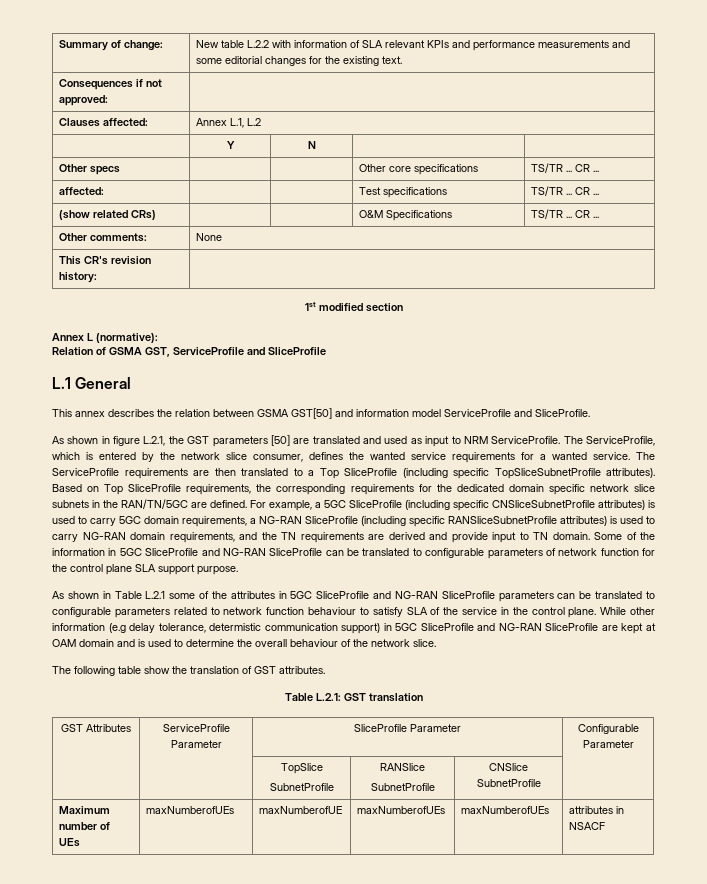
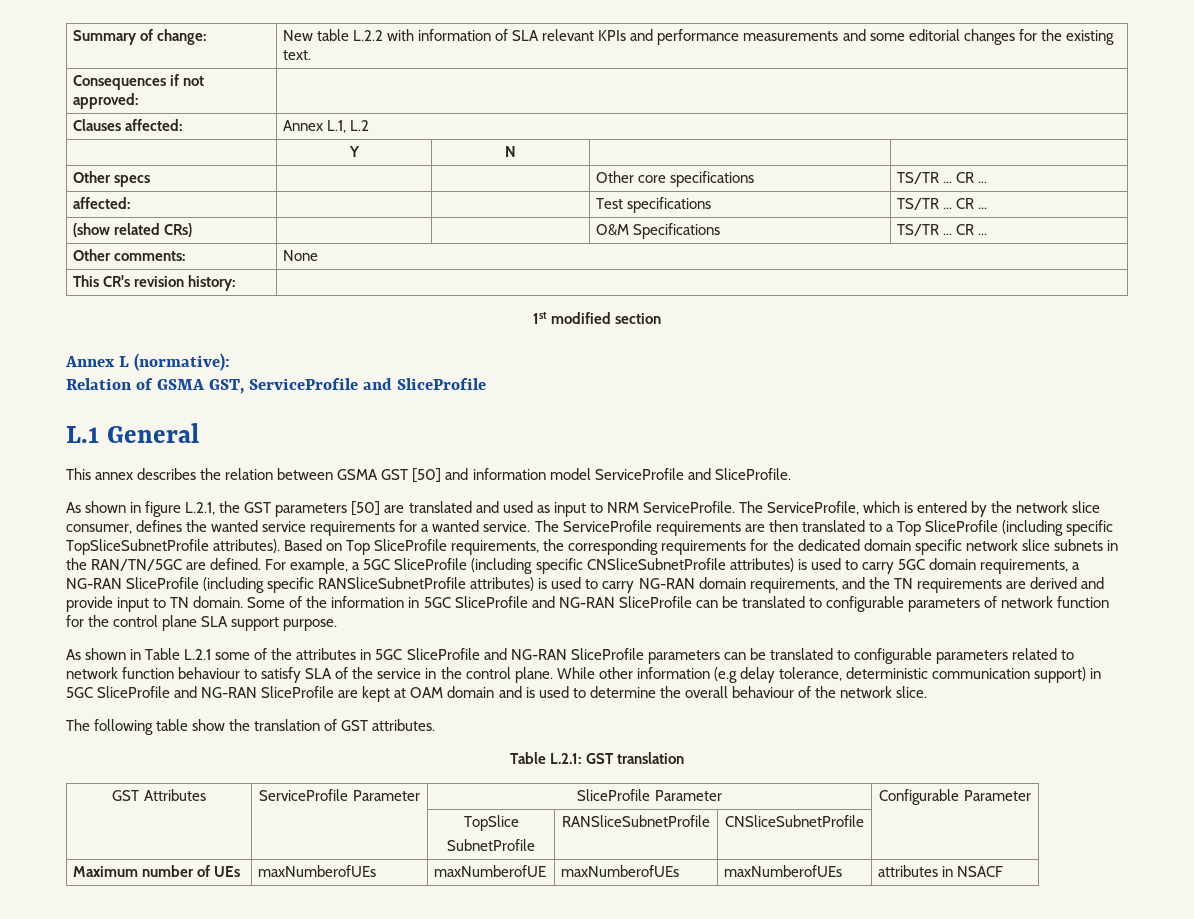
- This annex describes the relation between GSMA GST[50] and information model ServiceProfile and SliceProfile.
+ This annex describes the relation between GSMA GST [50] and information model ServiceProfile and SliceProfile.
- While other information (e.g delay tolerance, determistic communication support) in 5GC SliceProfile and NG-RAN SliceProfile are kept at OAM domain and is used to determine the overall behaviour of the network slice.
+ While other information (e.g delay tolerance, deterministic communication support) in 5GC SliceProfile and NG-RAN SliceProfile are kept at OAM domain and is used to determine the overall behaviour of the network slice.
  | | TopSlice
- SubnetProfile | RANSlice
- SubnetProfile | CNSlice SubnetProfile |
+ SubnetProfile | RANSliceSubnetProfile | CNSliceSubnetProfile |

